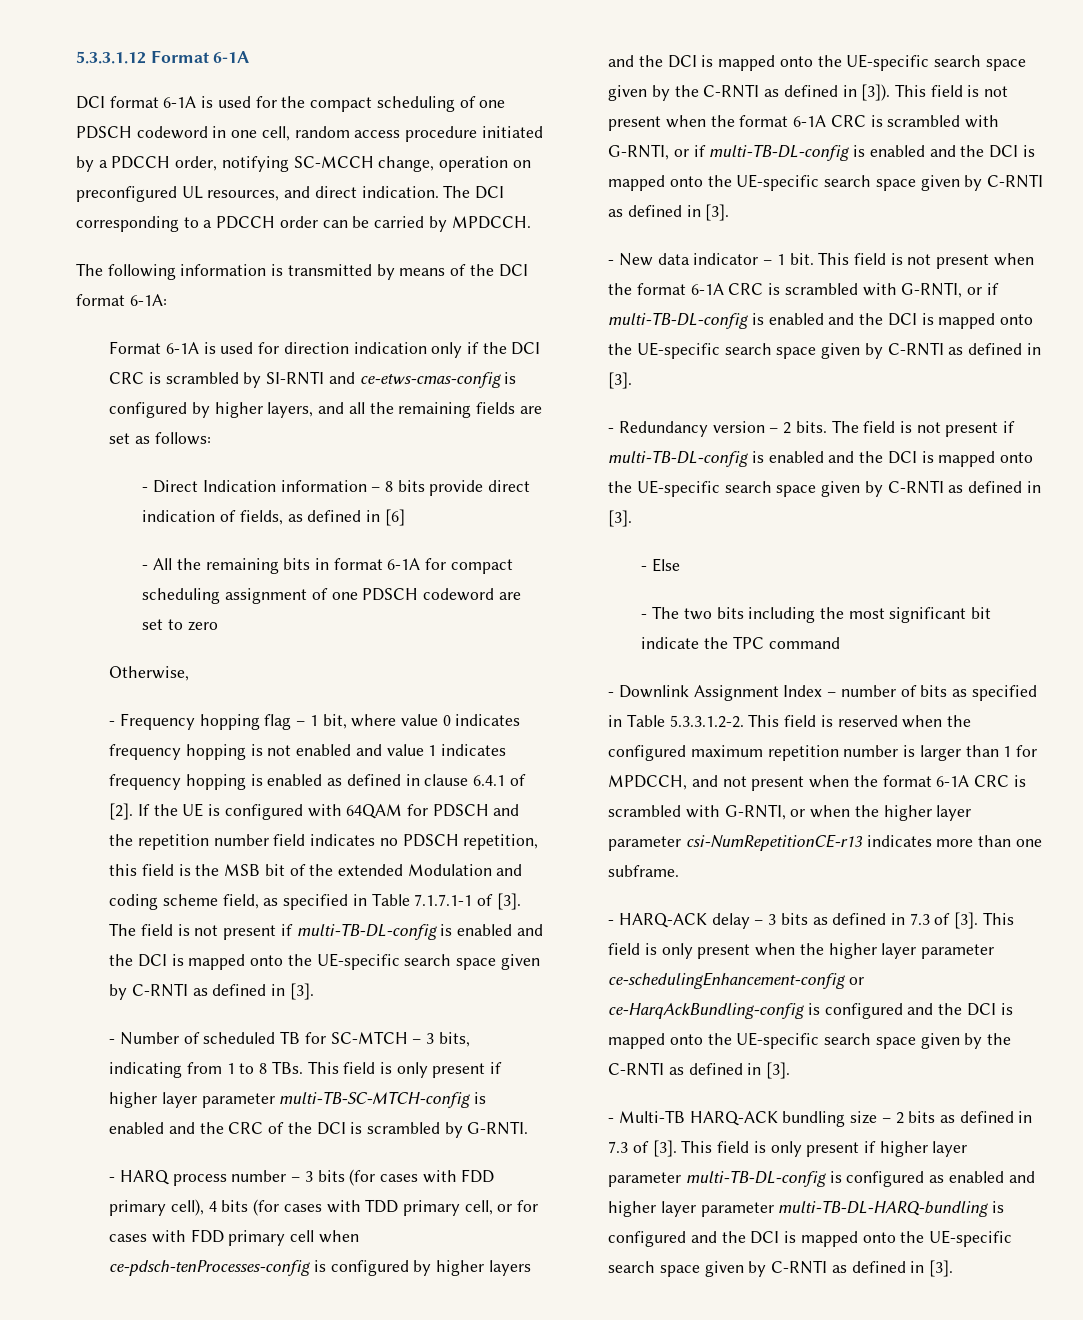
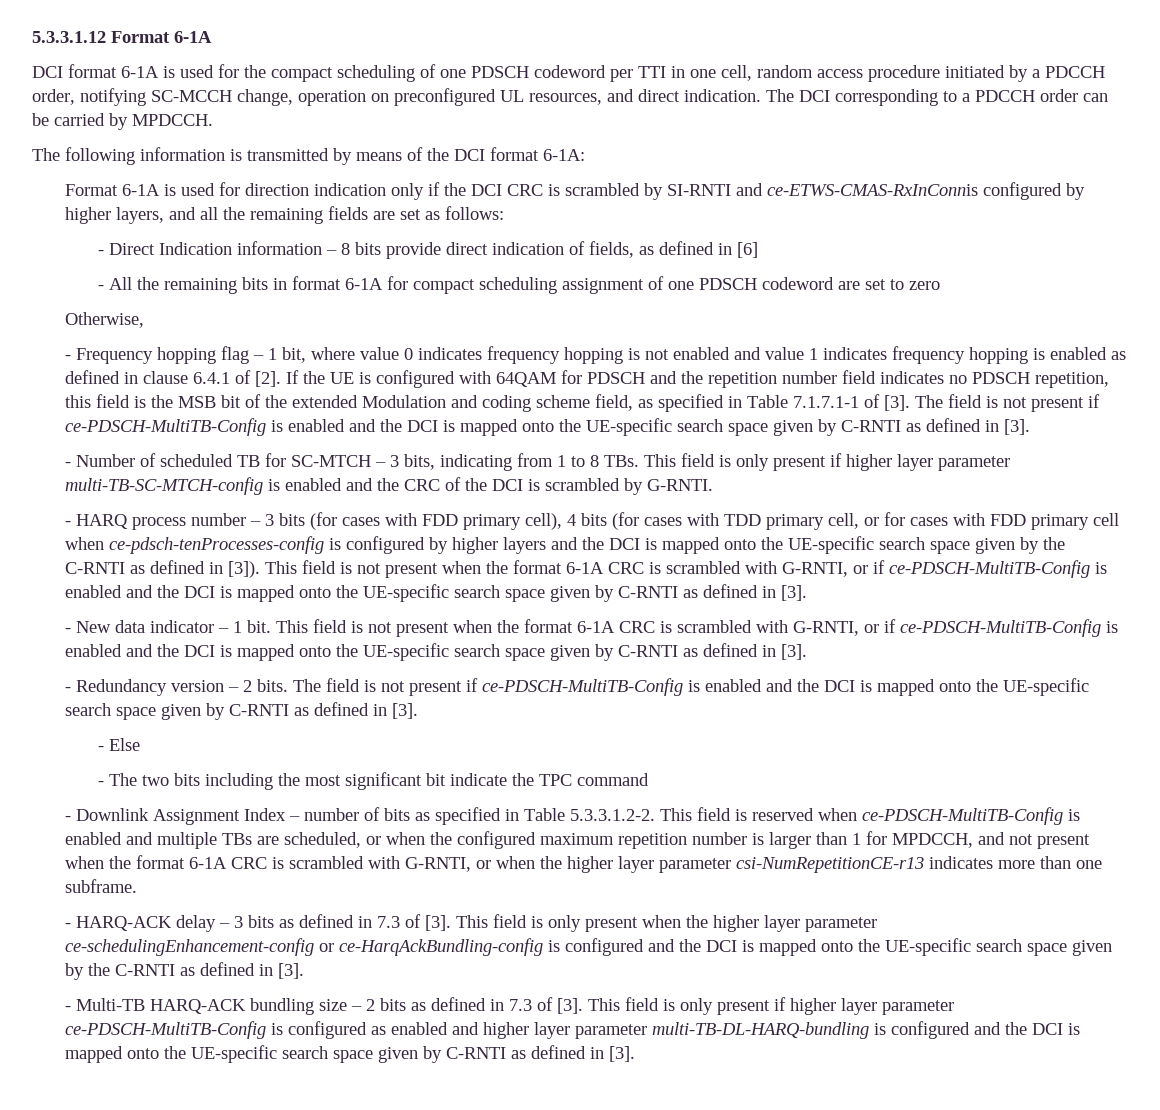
- DCI format 6-1A is used for the compact scheduling of one PDSCH codeword in one cell, random access procedure initiated by a PDCCH order, notifying SC-MCCH change, operation on preconfigured UL resources, and direct indication.
+ DCI format 6-1A is used for the compact scheduling of one PDSCH codeword per TTI in one cell, random access procedure initiated by a PDCCH order, notifying SC-MCCH change, operation on preconfigured UL resources, and direct indication.
- Format 6-1A is used for direction indication only if the DCI CRC is scrambled by SI-RNTI and ce-etws-cmas-config is configured by higher layers, and all the remaining fields are set as follows:
+ Format 6-1A is used for direction indication only if the DCI CRC is scrambled by SI-RNTI and ce-ETWS-CMAS-RxInConnis configured by higher layers, and all the remaining fields are set as follows:
- If the UE is configured with 64QAM for PDSCH and the repetition number field indicates no PDSCH repetition, this field is the MSB bit of the extended Modulation and coding scheme field, as specified in Table 7.1.7.1-1 of [3]. The field is not present if multi-TB-DL-config is enabled and the DCI is mapped onto the UE-specific search space given by C-RNTI as defined in [3].
+ If the UE is configured with 64QAM for PDSCH and the repetition number field indicates no PDSCH repetition, this field is the MSB bit of the extended Modulation and coding scheme field, as specified in Table 7.1.7.1-1 of [3]. The field is not present if ce-PDSCH-MultiTB-Config is enabled and the DCI is mapped onto the UE-specific search space given by C-RNTI as defined in [3].
- - HARQ process number – 3 bits (for cases with FDD primary cell), 4 bits (for cases with TDD primary cell, or for cases with FDD primary cell when ce-pdsch-tenProcesses-config is configured by higher layers and the DCI is mapped onto the UE-specific search space given by the C-RNTI as defined in [3]). This field is not present when the format 6-1A CRC is scrambled with G-RNTI, or if multi-TB-DL-config is enabled and the DCI is mapped onto the UE-specific search space given by C-RNTI as defined in [3].
+ - HARQ process number – 3 bits (for cases with FDD primary cell), 4 bits (for cases with TDD primary cell, or for cases with FDD primary cell when ce-pdsch-tenProcesses-config is configured by higher layers and the DCI is mapped onto the UE-specific search space given by the C-RNTI as defined in [3]). This field is not present when the format 6-1A CRC is scrambled with G-RNTI, or if ce-PDSCH-MultiTB-Config is enabled and the DCI is mapped onto the UE-specific search space given by C-RNTI as defined in [3].
- - New data indicator – 1 bit. This field is not present when the format 6-1A CRC is scrambled with G-RNTI, or if multi-TB-DL-config is enabled and the DCI is mapped onto the UE-specific search space given by C-RNTI as defined in [3].
+ - New data indicator – 1 bit. This field is not present when the format 6-1A CRC is scrambled with G-RNTI, or if ce-PDSCH-MultiTB-Config is enabled and the DCI is mapped onto the UE-specific search space given by C-RNTI as defined in [3].
- - Redundancy version – 2 bits. The field is not present if multi-TB-DL-config is enabled and the DCI is mapped onto the UE-specific search space given by C-RNTI as defined in [3].
+ - Redundancy version – 2 bits. The field is not present if ce-PDSCH-MultiTB-Config is enabled and the DCI is mapped onto the UE-specific search space given by C-RNTI as defined in [3].
- - Downlink Assignment Index – number of bits as specified in Table 5.3.3.1.2-2. This field is reserved when the configured maximum repetition number is larger than 1 for MPDCCH, and not present when the format 6-1A CRC is scrambled with G-RNTI, or when the higher layer parameter csi-NumRepetitionCE-r13 indicates more than one subframe.
+ - Downlink Assignment Index – number of bits as specified in Table 5.3.3.1.2-2. This field is reserved when ce-PDSCH-MultiTB-Config is enabled and multiple TBs are scheduled, or when the configured maximum repetition number is larger than 1 for MPDCCH, and not present when the format 6-1A CRC is scrambled with G-RNTI, or when the higher layer parameter csi-NumRepetitionCE-r13 indicates more than one subframe.
- This field is only present if higher layer parameter multi-TB-DL-config is configured as enabled and higher layer parameter multi-TB-DL-HARQ-bundling is configured and the DCI is mapped onto the UE-specific search space given by C-RNTI as defined in [3].
+ This field is only present if higher layer parameter ce-PDSCH-MultiTB-Config is configured as enabled and higher layer parameter multi-TB-DL-HARQ-bundling is configured and the DCI is mapped onto the UE-specific search space given by C-RNTI as defined in [3].

